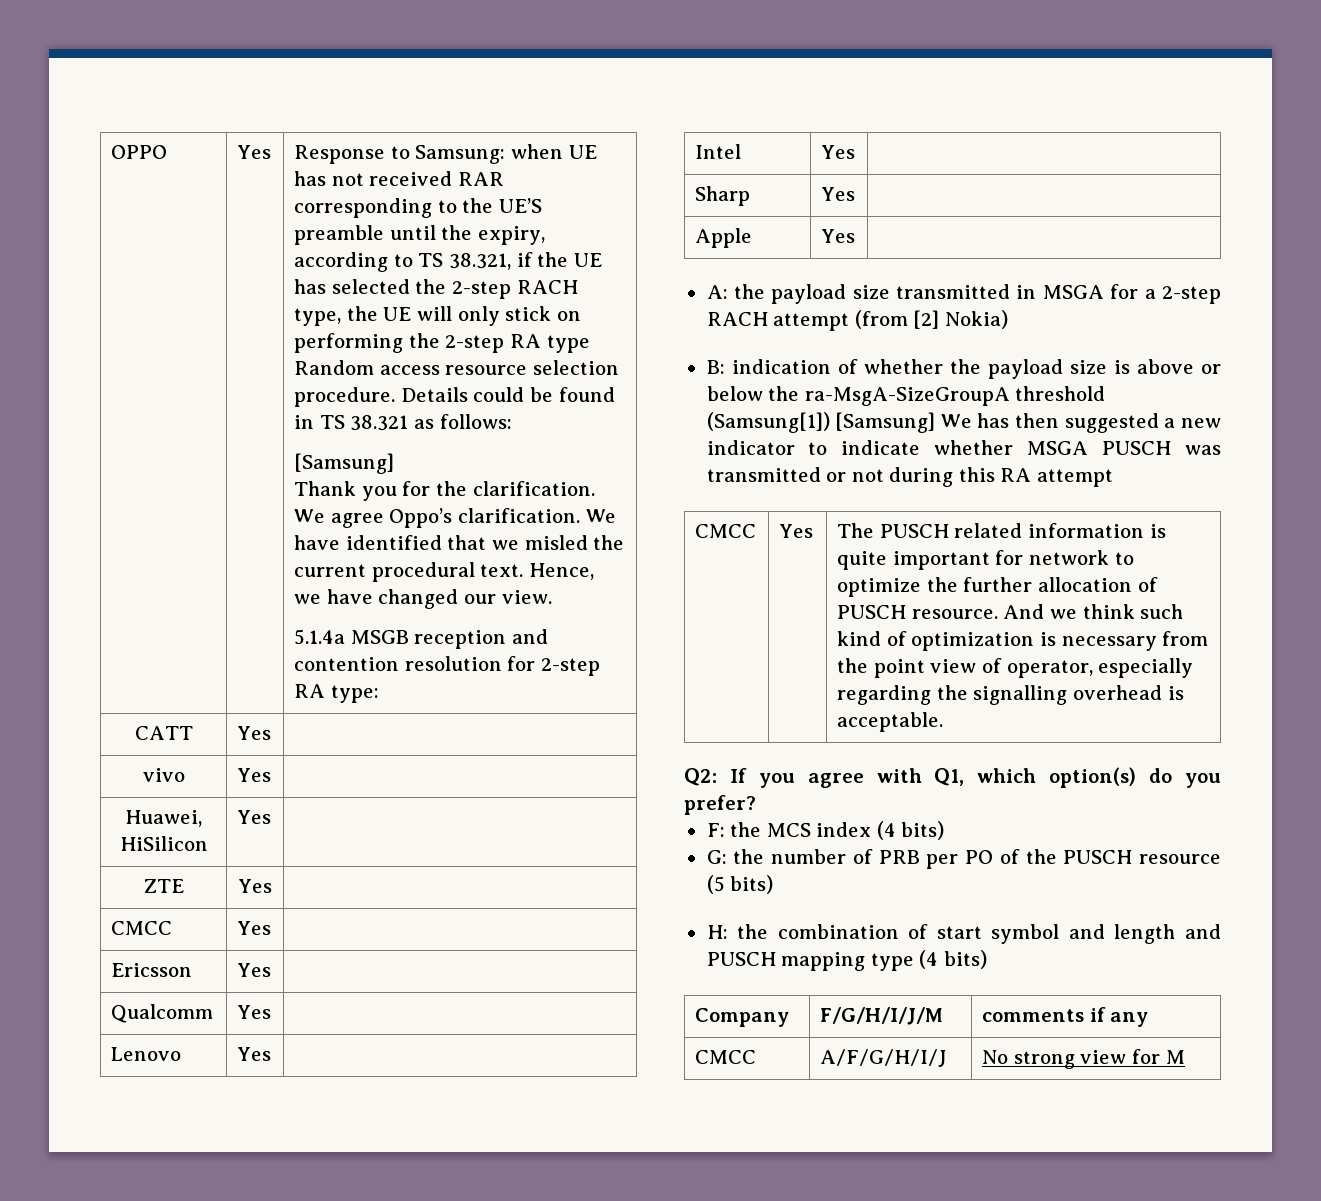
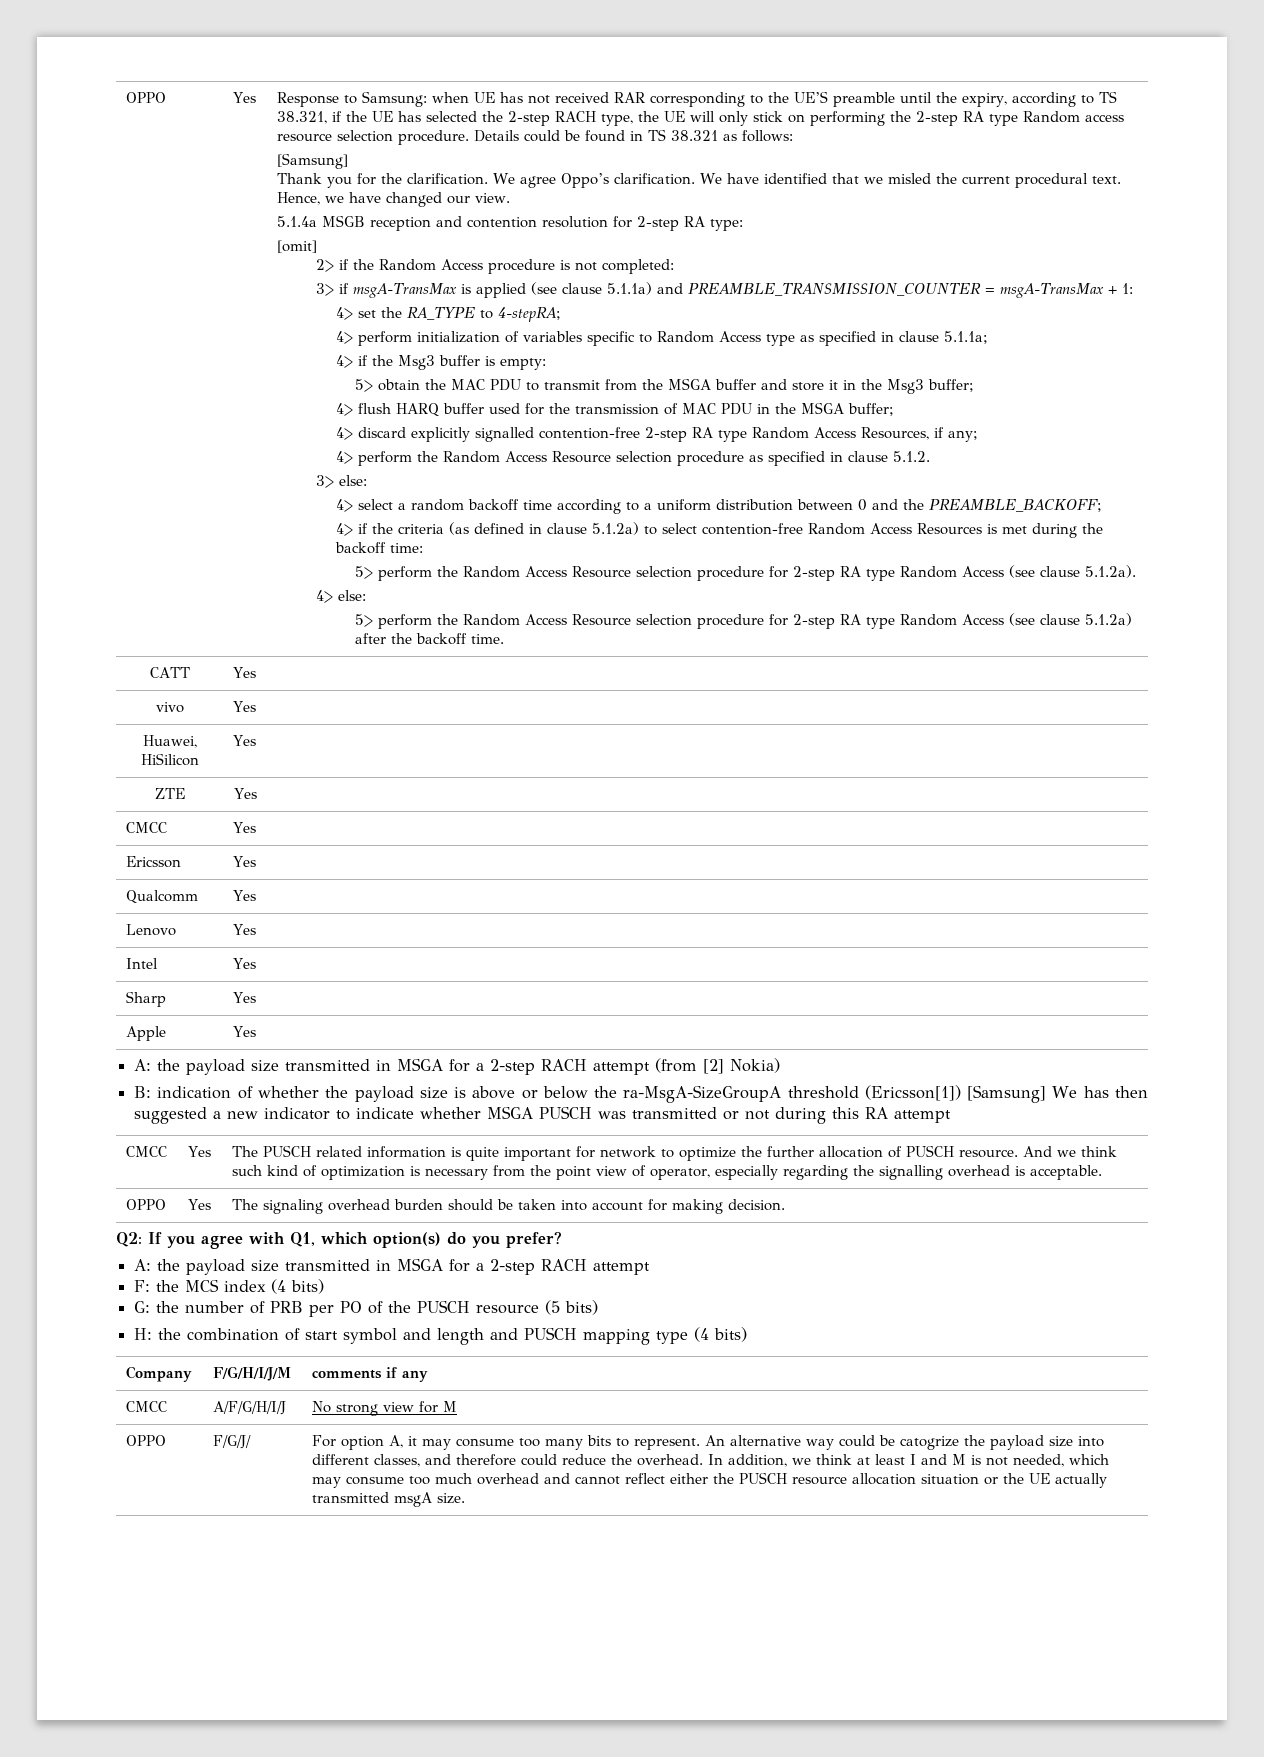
+ [omit]
+ 2> if the Random Access procedure is not completed:
+ 3> if msgA-TransMax is applied (see clause 5.1.1a) and PREAMBLE_TRANSMISSION_COUNTER = msgA-TransMax + 1:
+ 4> set the RA_TYPE to 4-stepRA;
+ 4> perform initialization of variables specific to Random Access type as specified in clause 5.1.1a;
+ 4> if the Msg3 buffer is empty:
+ 5> obtain the MAC PDU to transmit from the MSGA buffer and store it in the Msg3 buffer;
+ 4> flush HARQ buffer used for the transmission of MAC PDU in the MSGA buffer;
+ 4> discard explicitly signalled contention-free 2-step RA type Random Access Resources, if any;
+ 4> perform the Random Access Resource selection procedure as specified in clause 5.1.2.
+ 3> else:
+ 4> select a random backoff time according to a uniform distribution between 0 and the PREAMBLE_BACKOFF;
+ 4> if the criteria (as defined in clause 5.1.2a) to select contention-free Random Access Resources is met during the backoff time:
+ 5> perform the Random Access Resource selection procedure for 2-step RA type Random Access (see clause 5.1.2a).
+ 4> else:
+ 5> perform the Random Access Resource selection procedure for 2-step RA type Random Access (see clause 5.1.2a) after the backoff time.
- B: indication of whether the payload size is above or below the ra-MsgA-SizeGroupA threshold (Samsung[1]) [Samsung] We has then suggested a new indicator to indicate whether MSGA PUSCH was transmitted or not during this RA attempt
+ B: indication of whether the payload size is above or below the ra-MsgA-SizeGroupA threshold (Ericsson[1]) [Samsung] We has then suggested a new indicator to indicate whether MSGA PUSCH was transmitted or not during this RA attempt
+ OPPO | Yes | The signaling overhead burden should be taken into account for making decision.
  Q2: If you agree with Q1, which option(s) do you prefer?
+ A: the payload size transmitted in MSGA for a 2-step RACH attempt
+ OPPO | F/G/J/ | For option A, it may consume too many bits to represent. An alternative way could be catogrize the payload size into different classes, and therefore could reduce the overhead. In addition, we think at least I and M is not needed, which may consume too much overhead and cannot reflect either the PUSCH resource allocation situation or the UE actually transmitted msgA size.

